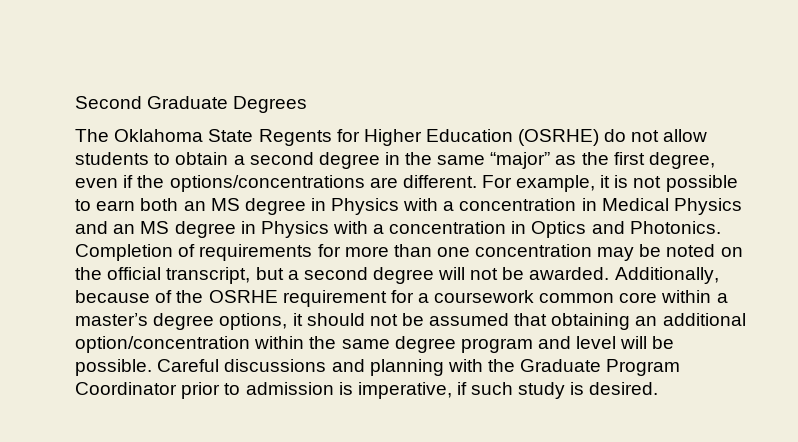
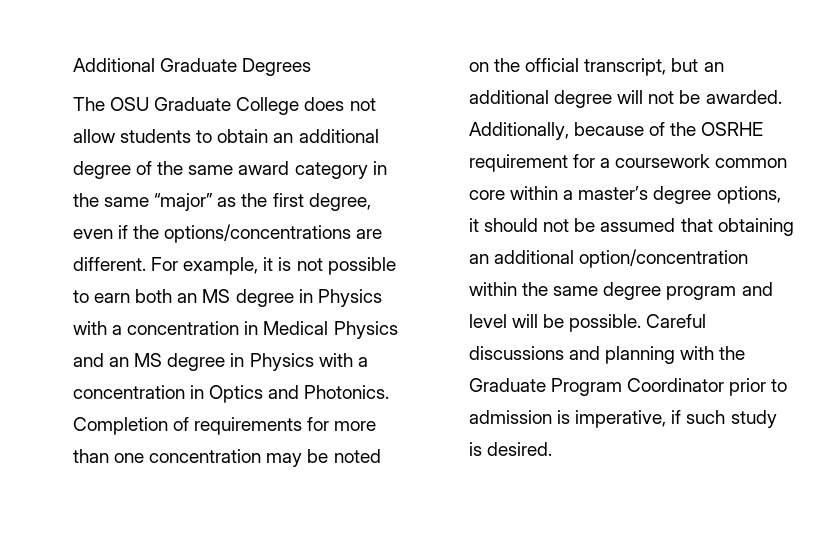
- Second Graduate Degrees
+ Additional Graduate Degrees
- The Oklahoma State Regents for Higher Education (OSRHE) do not allow students to obtain a second degree in the same “major” as the first degree, even if the options/concentrations are different.
+ The OSU Graduate College does not allow students to obtain an additional degree of the same award category in the same “major” as the first degree, even if the options/concentrations are different.
- Completion of requirements for more than one concentration may be noted on the official transcript, but a second degree will not be awarded.
+ Completion of requirements for more than one concentration may be noted on the official transcript, but an additional degree will not be awarded.

